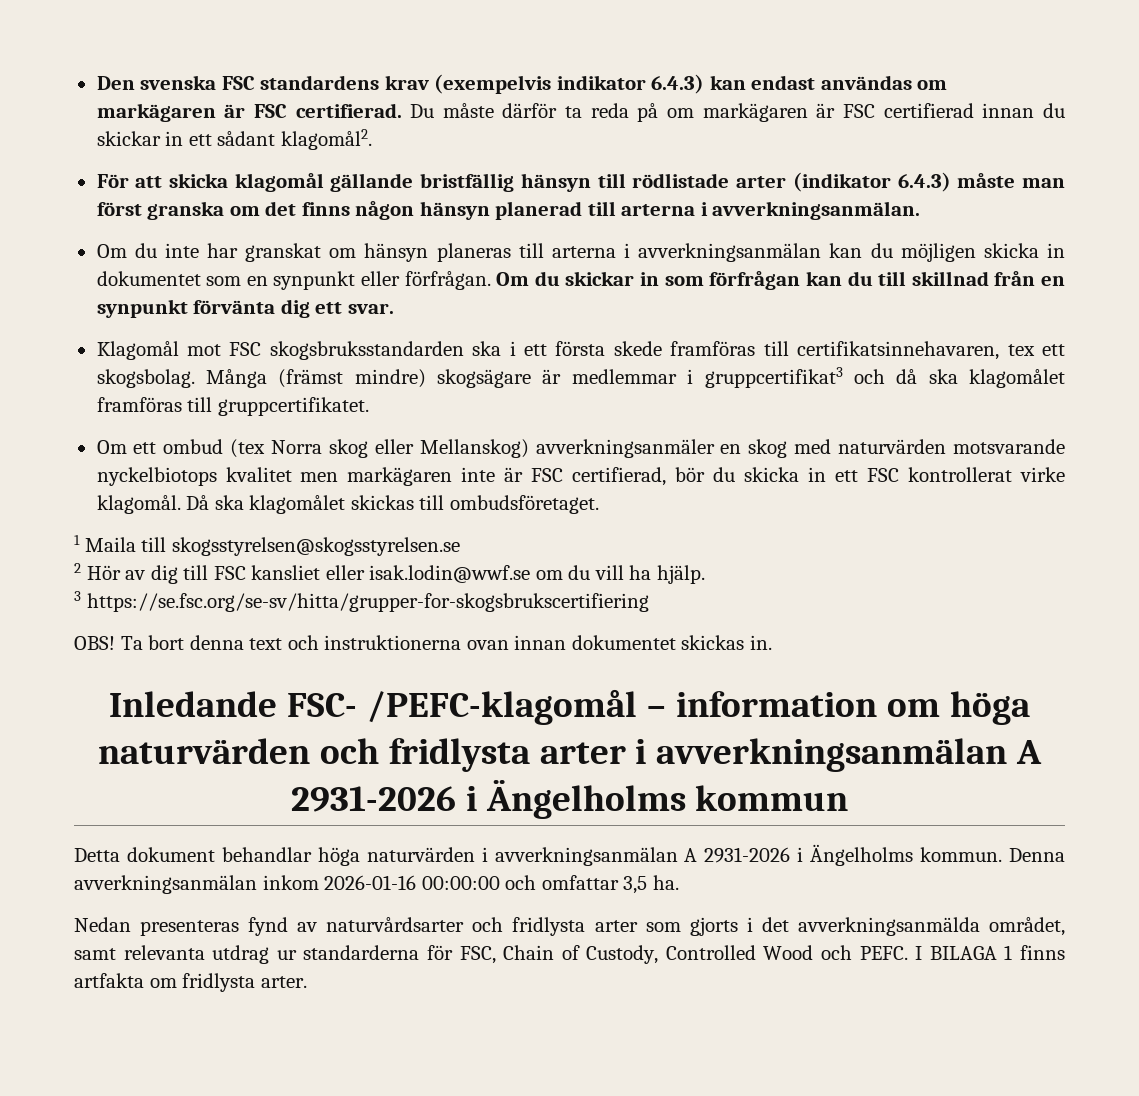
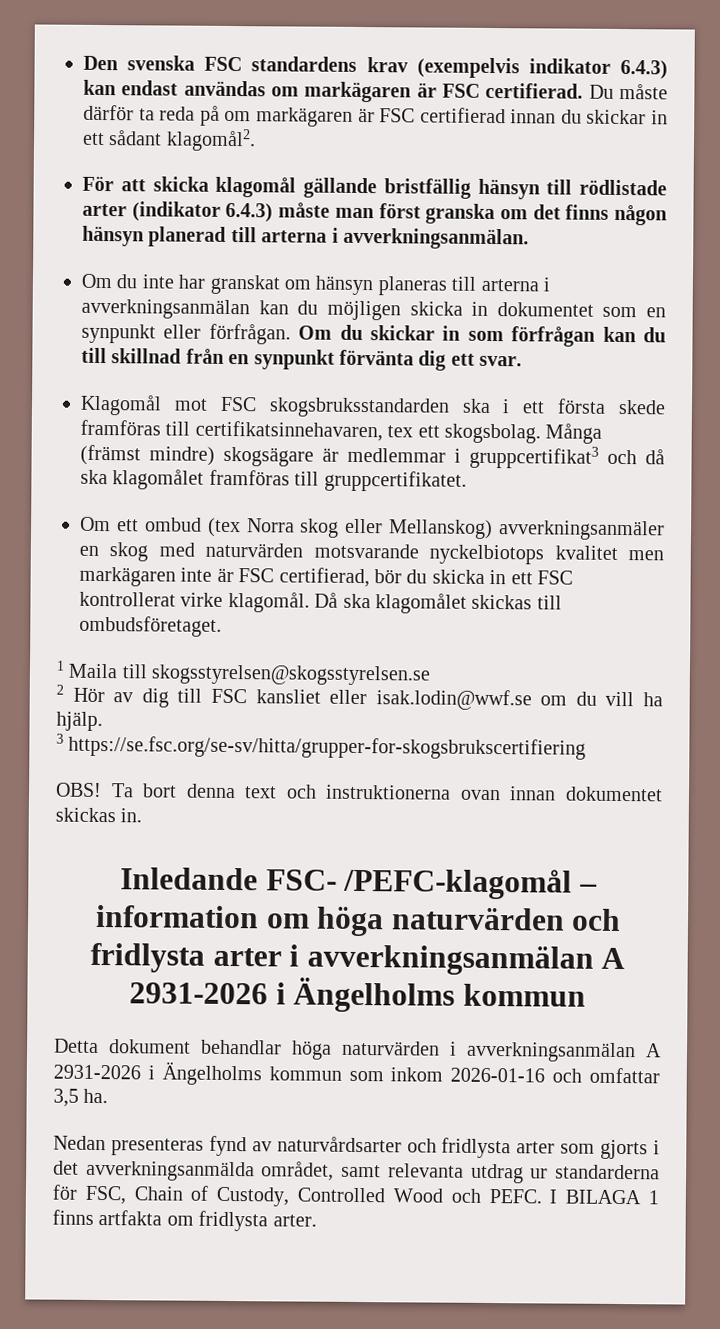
- Detta dokument behandlar höga naturvärden i avverkningsanmälan A 2931-2026 i Ängelholms kommun. Denna avverkningsanmälan inkom 2026-01-16 00:00:00 och omfattar 3,5 ha.
+ Detta dokument behandlar höga naturvärden i avverkningsanmälan A 2931-2026 i Ängelholms kommun som inkom 2026-01-16 och omfattar 3,5 ha.

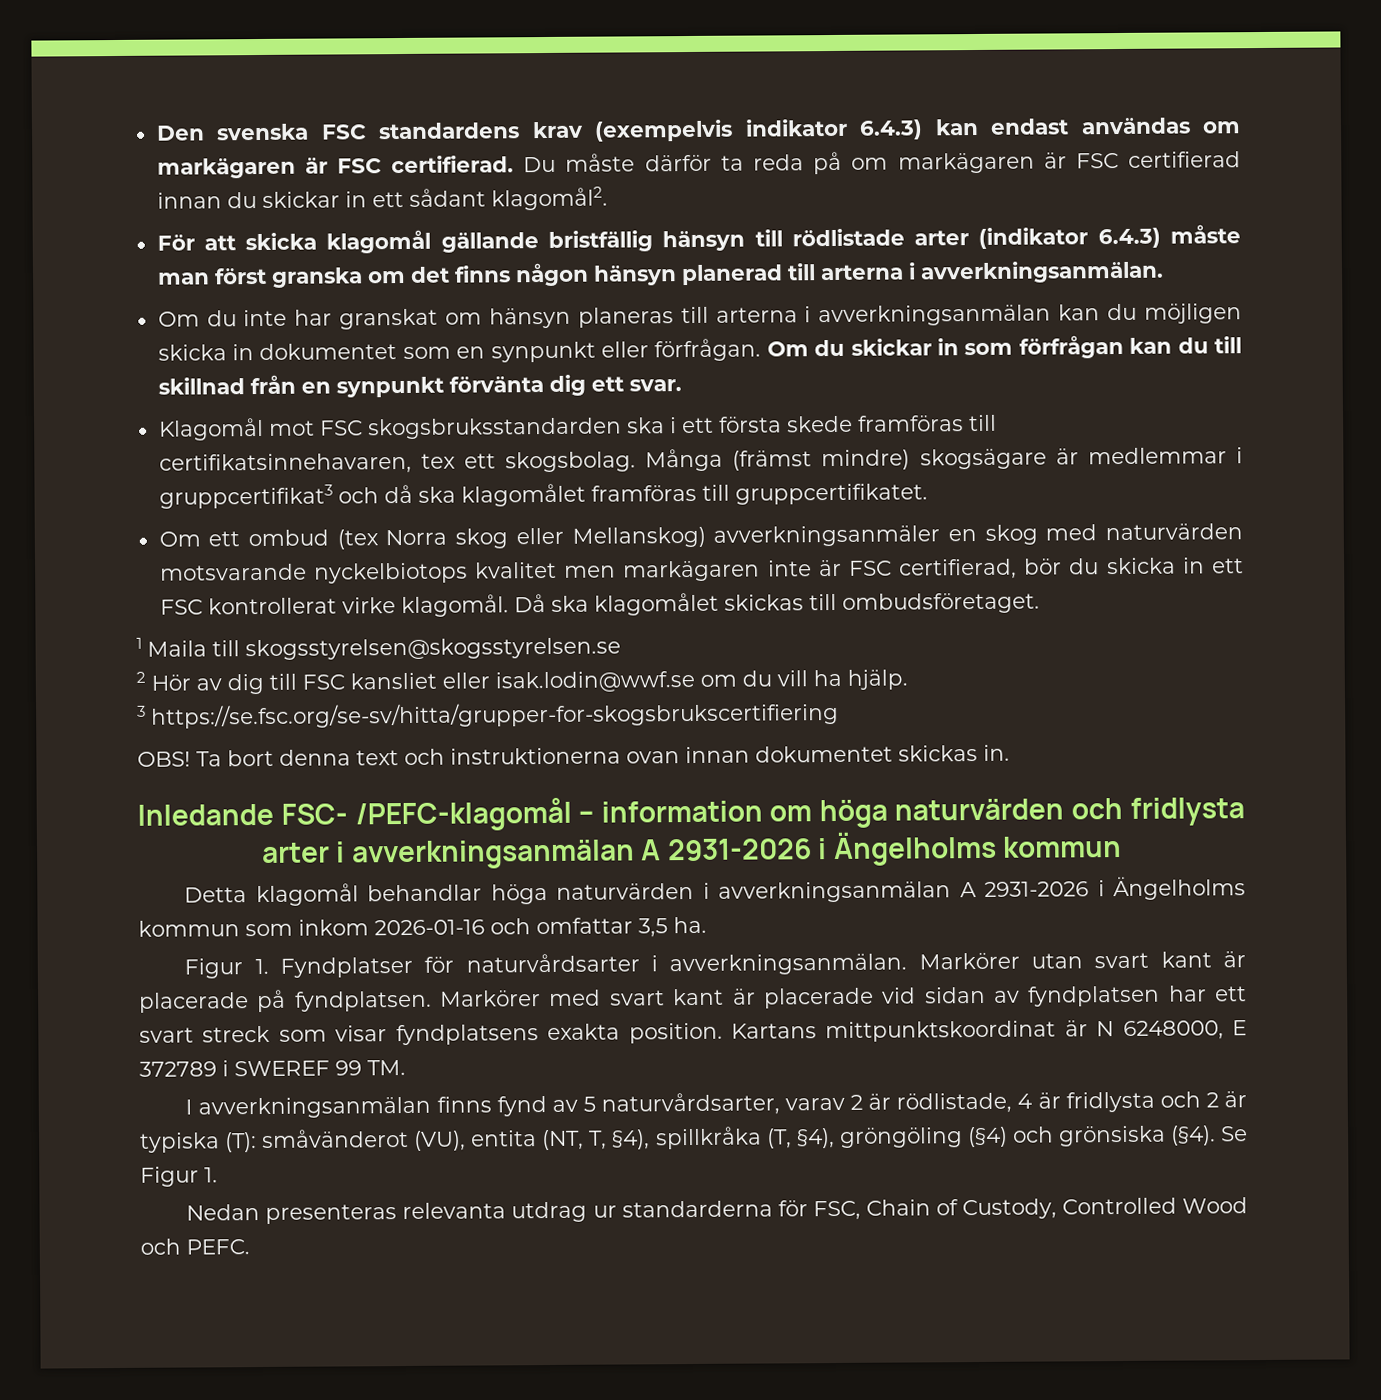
- Detta dokument behandlar höga naturvärden i avverkningsanmälan A 2931-2026 i Ängelholms kommun som inkom 2026-01-16 och omfattar 3,5 ha.
+ Detta klagomål behandlar höga naturvärden i avverkningsanmälan A 2931-2026 i Ängelholms kommun som inkom 2026-01-16 och omfattar 3,5 ha.
- Nedan presenteras fynd av naturvårdsarter och fridlysta arter som gjorts i det avverkningsanmälda området, samt relevanta utdrag ur standarderna för FSC, Chain of Custody, Controlled Wood och PEFC. I BILAGA 1 finns artfakta om fridlysta arter.
+ Figur 1. Fyndplatser för naturvårdsarter i avverkningsanmälan. Markörer utan svart kant är placerade på fyndplatsen. Markörer med svart kant är placerade vid sidan av fyndplatsen har ett svart streck som visar fyndplatsens exakta position. Kartans mittpunktskoordinat är N 6248000, E 372789 i SWEREF 99 TM.
+ I avverkningsanmälan finns fynd av 5 naturvårdsarter, varav 2 är rödlistade, 4 är fridlysta och 2 är typiska (T): småvänderot (VU), entita (NT, T, §4), spillkråka (T, §4), gröngöling (§4) och grönsiska (§4). Se Figur 1.
+ Nedan presenteras relevanta utdrag ur standarderna för FSC, Chain of Custody, Controlled Wood och PEFC.

